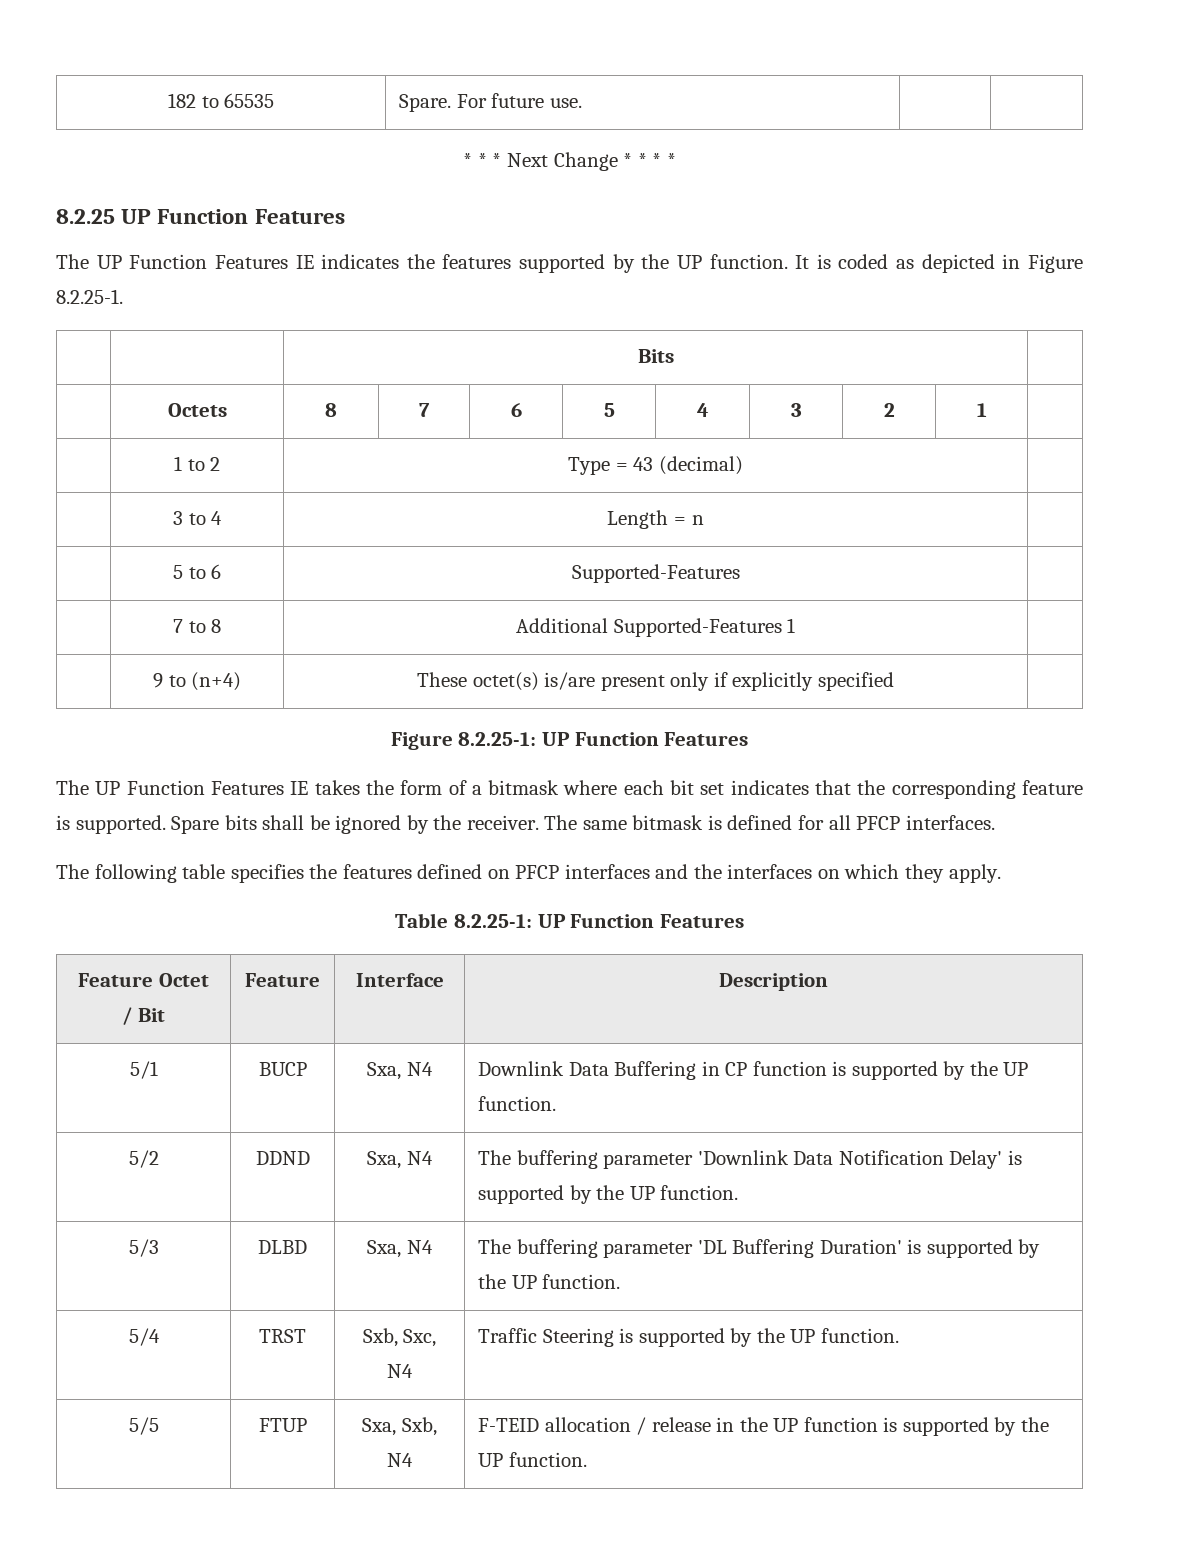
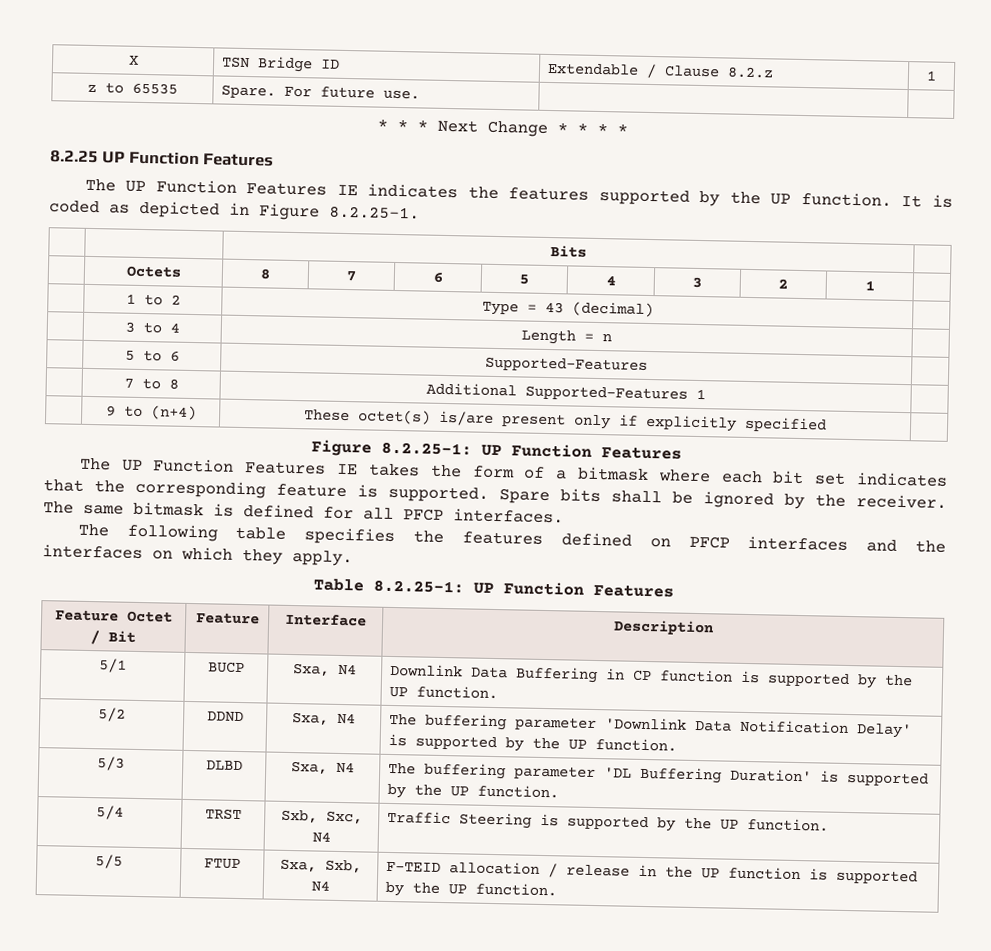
- 182 to 65535 | Spare. For future use. | |
+ X | TSN Bridge ID | Extendable / Clause 8.2.z | 1
+ z to 65535 | Spare. For future use. | |

